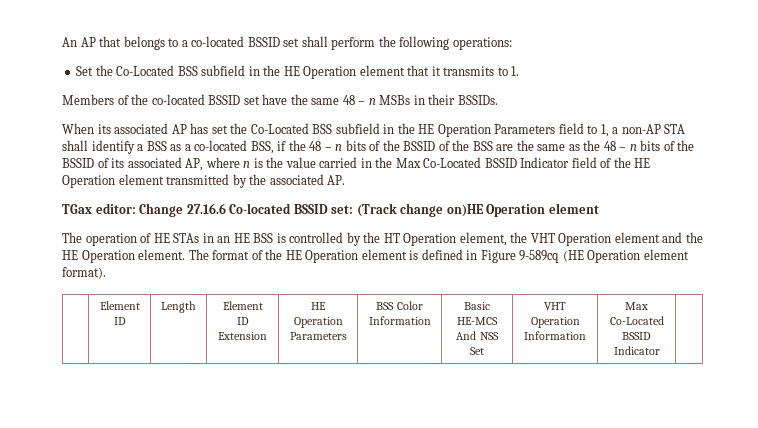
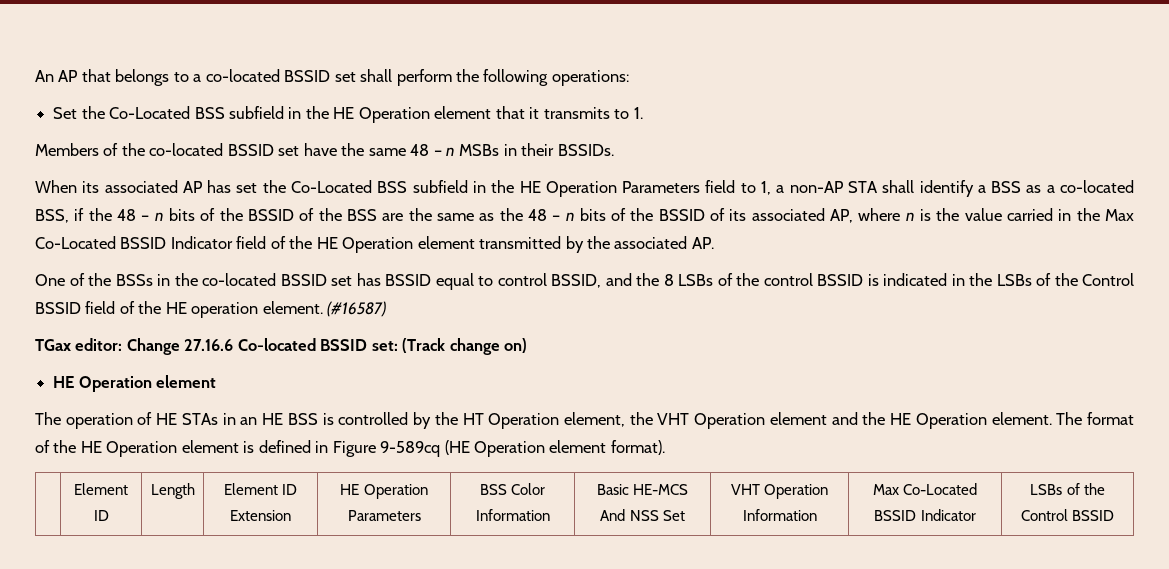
+ One of the BSSs in the co-located BSSID set has BSSID equal to control BSSID, and the 8 LSBs of the control BSSID is indicated in the LSBs of the Control BSSID field of the HE operation element. (#16587)
- TGax editor: Change 27.16.6 Co-located BSSID set: (Track change on)HE Operation element
+ TGax editor: Change 27.16.6 Co-located BSSID set: (Track change on)
+ HE Operation element
- | Element ID | Length | Element ID Extension | HE Operation Parameters | BSS Color Information | Basic HE-MCS And NSS Set | VHT Operation Information | Max Co-Located BSSID Indicator |
+ | Element ID | Length | Element ID Extension | HE Operation Parameters | BSS Color Information | Basic HE-MCS And NSS Set | VHT Operation Information | Max Co-Located BSSID Indicator | LSBs of the Control BSSID

